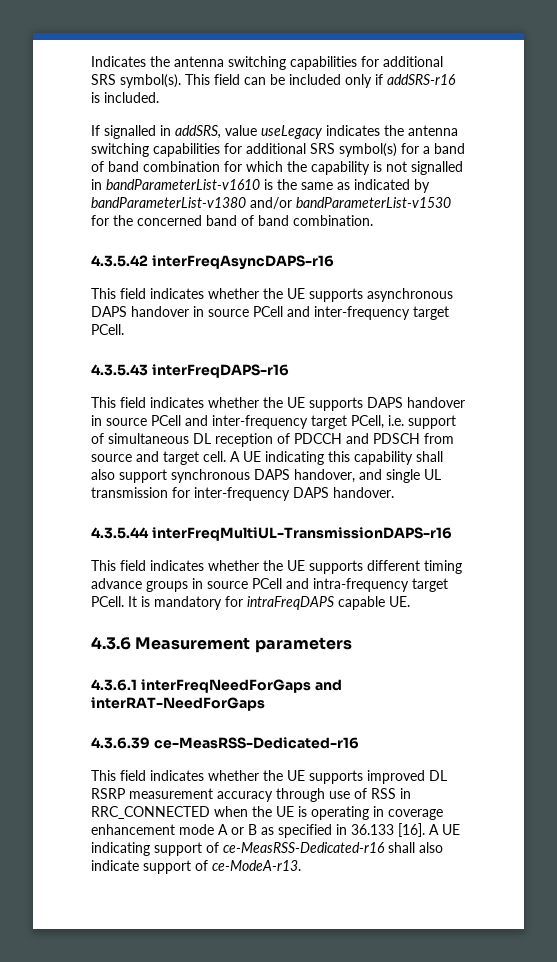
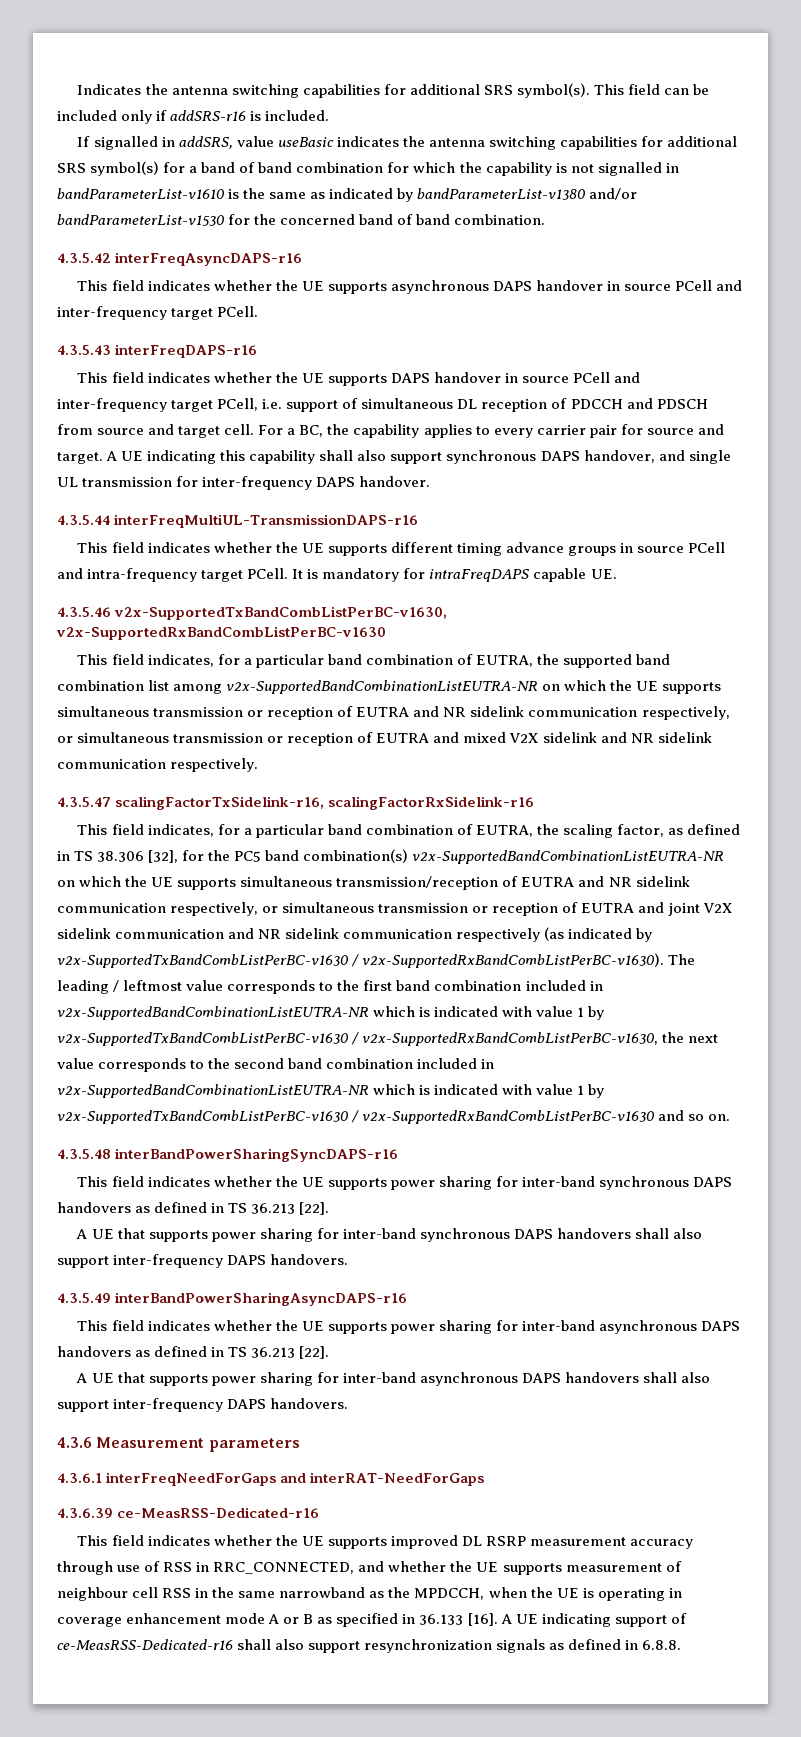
- If signalled in addSRS, value useLegacy indicates the antenna switching capabilities for additional SRS symbol(s) for a band of band combination for which the capability is not signalled in bandParameterList-v1610 is the same as indicated by bandParameterList-v1380 and/or bandParameterList-v1530 for the concerned band of band combination.
+ If signalled in addSRS, value useBasic indicates the antenna switching capabilities for additional SRS symbol(s) for a band of band combination for which the capability is not signalled in bandParameterList-v1610 is the same as indicated by bandParameterList-v1380 and/or bandParameterList-v1530 for the concerned band of band combination.
+ For a BC, the capability applies to every carrier pair for source and target.
+ 4.3.5.46 v2x-SupportedTxBandCombListPerBC-v1630, v2x-SupportedRxBandCombListPerBC-v1630
+ This field indicates, for a particular band combination of EUTRA, the supported band combination list among v2x-SupportedBandCombinationListEUTRA-NR on which the UE supports simultaneous transmission or reception of EUTRA and NR sidelink communication respectively, or simultaneous transmission or reception of EUTRA and mixed V2X sidelink and NR sidelink communication respectively.
+ 4.3.5.47 scalingFactorTxSidelink-r16, scalingFactorRxSidelink-r16
+ This field indicates, for a particular band combination of EUTRA, the scaling factor, as defined in TS 38.306 [32], for the PC5 band combination(s) v2x-SupportedBandCombinationListEUTRA-NR on which the UE supports simultaneous transmission/reception of EUTRA and NR sidelink communication respectively, or simultaneous transmission or reception of EUTRA and joint V2X sidelink communication and NR sidelink communication respectively (as indicated by v2x-SupportedTxBandCombListPerBC-v1630 / v2x-SupportedRxBandCombListPerBC-v1630). The leading / leftmost value corresponds to the first band combination included in v2x-SupportedBandCombinationListEUTRA-NR which is indicated with value 1 by v2x-SupportedTxBandCombListPerBC-v1630 / v2x-SupportedRxBandCombListPerBC-v1630, the next value corresponds to the second band combination included in v2x-SupportedBandCombinationListEUTRA-NR which is indicated with value 1 by v2x-SupportedTxBandCombListPerBC-v1630 / v2x-SupportedRxBandCombListPerBC-v1630 and so on.
+ 4.3.5.48 interBandPowerSharingSyncDAPS-r16
+ This field indicates whether the UE supports power sharing for inter-band synchronous DAPS handovers as defined in TS 36.213 [22].
+ A UE that supports power sharing for inter-band synchronous DAPS handovers shall also support inter-frequency DAPS handovers.
+ 4.3.5.49 interBandPowerSharingAsyncDAPS-r16
+ This field indicates whether the UE supports power sharing for inter-band asynchronous DAPS handovers as defined in TS 36.213 [22].
+ A UE that supports power sharing for inter-band asynchronous DAPS handovers shall also support inter-frequency DAPS handovers.
- This field indicates whether the UE supports improved DL RSRP measurement accuracy through use of RSS in RRC_CONNECTED when the UE is operating in coverage enhancement mode A or B as specified in 36.133 [16].
+ This field indicates whether the UE supports improved DL RSRP measurement accuracy through use of RSS in RRC_CONNECTED, and whether the UE supports measurement of neighbour cell RSS in the same narrowband as the MPDCCH, when the UE is operating in coverage enhancement mode A or B as specified in 36.133 [16].
- A UE indicating support of ce-MeasRSS-Dedicated-r16 shall also indicate support of ce-ModeA-r13.
+ A UE indicating support of ce-MeasRSS-Dedicated-r16 shall also support resynchronization signals as defined in 6.8.8.

